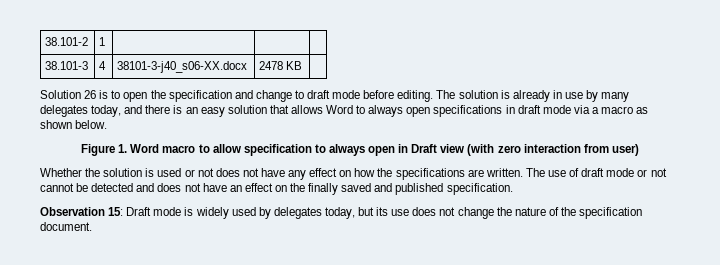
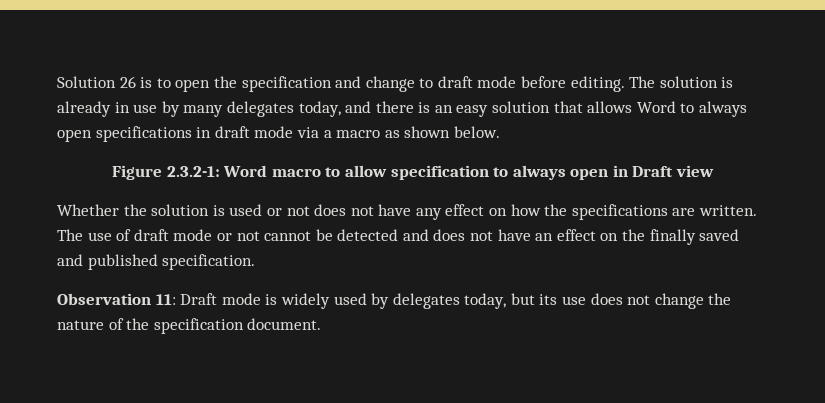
- 38.101-2 | 1 | | |
- 38.101-3 | 4 | 38101-3-j40_s06-XX.docx | 2478 KB |
- Figure 1. Word macro to allow specification to always open in Draft view (with zero interaction from user)
+ Figure 2.3.2-1: Word macro to allow specification to always open in Draft view
- Observation 15: Draft mode is widely used by delegates today, but its use does not change the nature of the specification document.
+ Observation 11: Draft mode is widely used by delegates today, but its use does not change the nature of the specification document.

